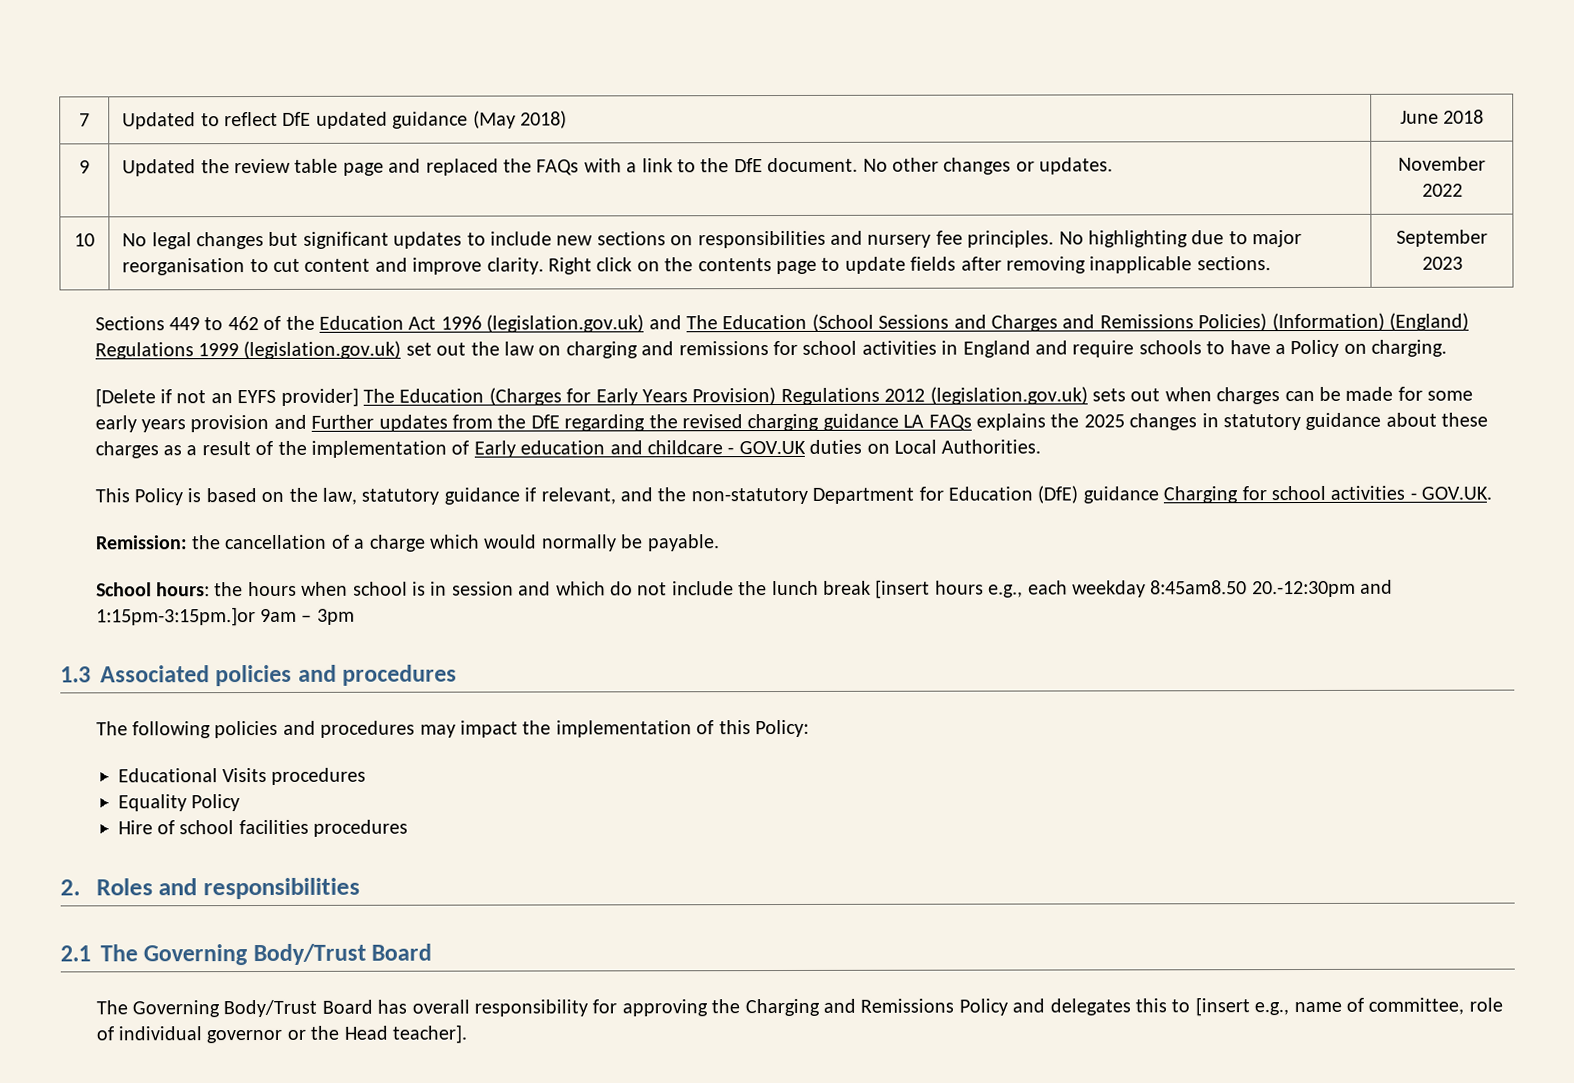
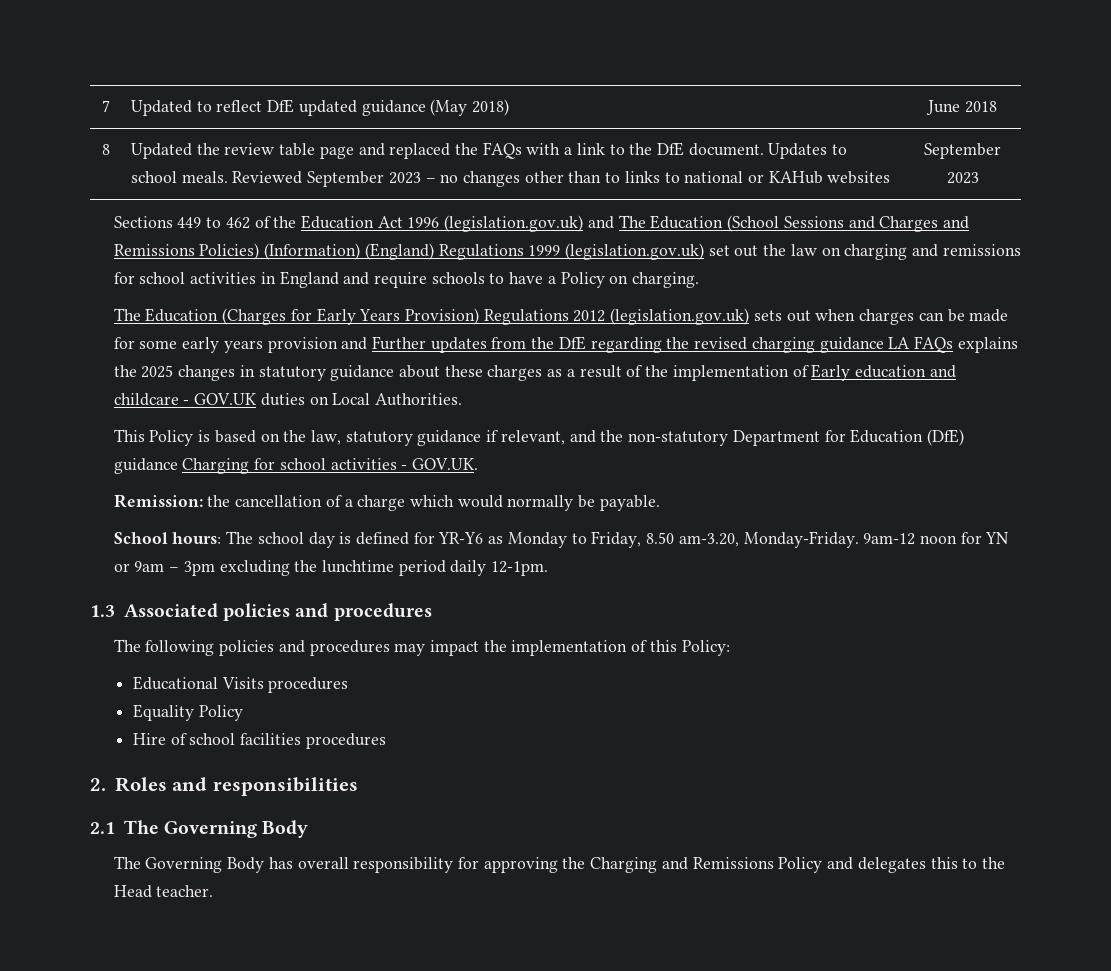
- 9 | Updated the review table page and replaced the FAQs with a link to the DfE document. No other changes or updates. | November 2022
- 10 | No legal changes but significant updates to include new sections on responsibilities and nursery fee principles. No highlighting due to major reorganisation to cut content and improve clarity. Right click on the contents page to update fields after removing inapplicable sections. | September 2023
+ 8 | Updated the review table page and replaced the FAQs with a link to the DfE document. Updates to school meals. Reviewed September 2023 – no changes other than to links to national or KAHub websites | September 2023
- [Delete if not an EYFS provider] The Education (Charges for Early Years Provision) Regulations 2012 (legislation.gov.uk) sets out when charges can be made for some early years provision and Further updates from the DfE regarding the revised charging guidance LA FAQs explains the 2025 changes in statutory guidance about these charges as a result of the implementation of Early education and childcare - GOV.UK duties on Local Authorities.
+ The Education (Charges for Early Years Provision) Regulations 2012 (legislation.gov.uk) sets out when charges can be made for some early years provision and Further updates from the DfE regarding the revised charging guidance LA FAQs explains the 2025 changes in statutory guidance about these charges as a result of the implementation of Early education and childcare - GOV.UK duties on Local Authorities.
- School hours: the hours when school is in session and which do not include the lunch break [insert hours e.g., each weekday 8:45am8.50 20.-12:30pm and 1:15pm-3:15pm.]or 9am – 3pm
+ School hours: The school day is defined for YR-Y6 as Monday to Friday, 8.50 am-3.20, Monday-Friday. 9am-12 noon for YN or 9am – 3pm excluding the lunchtime period daily 12-1pm.
- 2.1 The Governing Body/Trust Board
- The Governing Body/Trust Board has overall responsibility for approving the Charging and Remissions Policy and delegates this to [insert e.g., name of committee, role of individual governor or the Head teacher].
+ 2.1 The Governing Body
+ The Governing Body has overall responsibility for approving the Charging and Remissions Policy and delegates this to the Head teacher.

